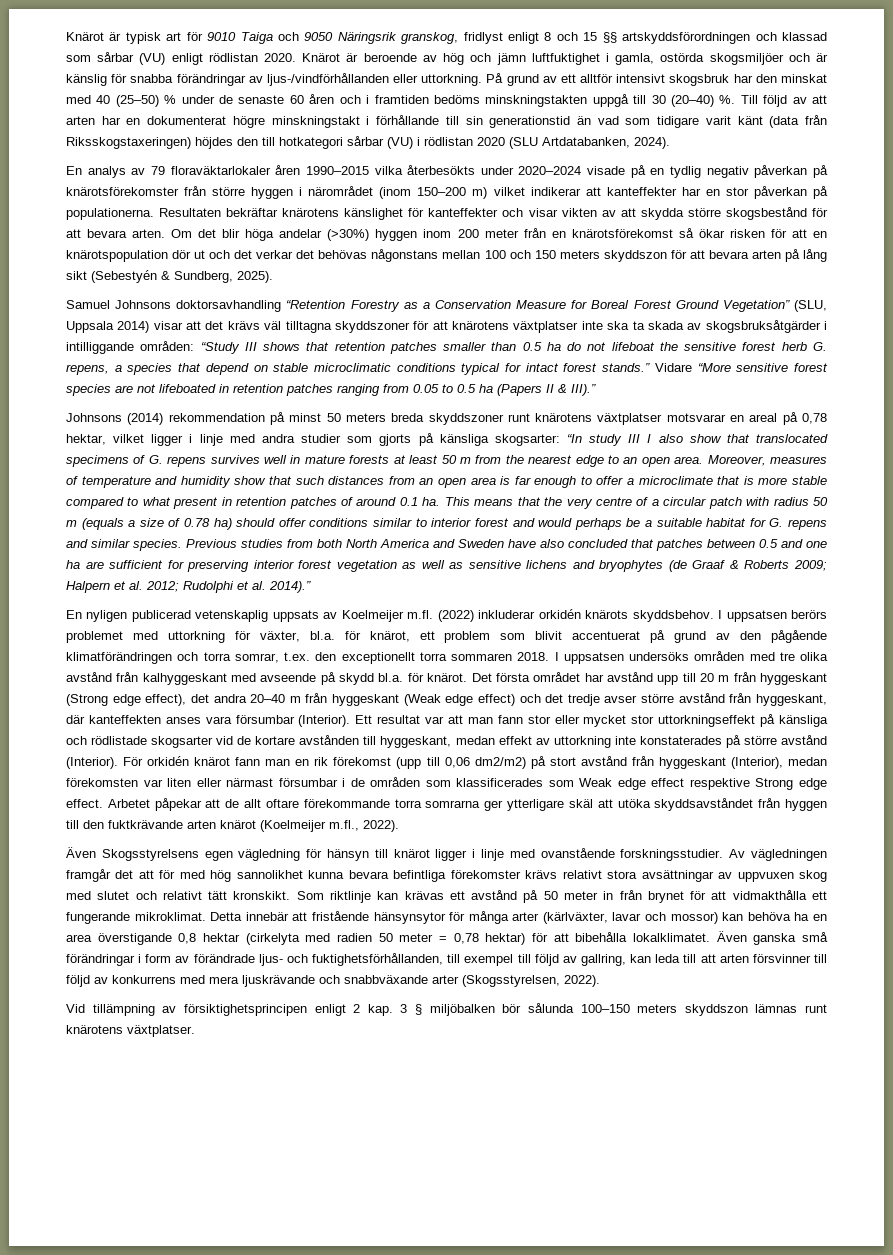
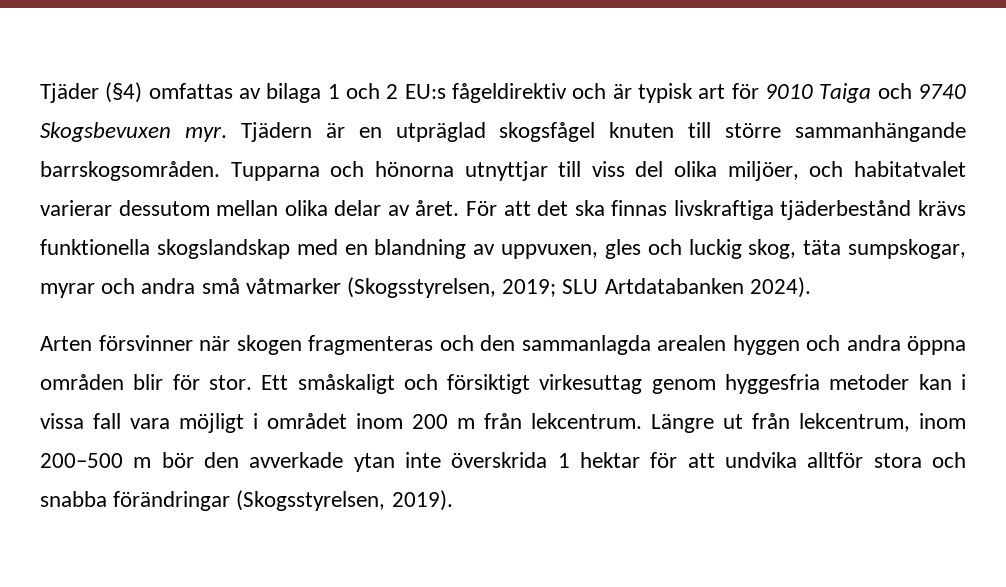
- Knärot är typisk art för 9010 Taiga och 9050 Näringsrik granskog, fridlyst enligt 8 och 15 §§ artskyddsförordningen och klassad som sårbar (VU) enligt rödlistan 2020. Knärot är beroende av hög och jämn luftfuktighet i gamla, ostörda skogsmiljöer och är känslig för snabba förändringar av ljus-/vindförhållanden eller uttorkning. På grund av ett alltför intensivt skogsbruk har den minskat med 40 (25–50) % under de senaste 60 åren och i framtiden bedöms minskningstakten uppgå till 30 (20–40) %. Till följd av att arten har en dokumenterat högre minskningstakt i förhållande till sin generationstid än vad som tidigare varit känt (data från Riksskogstaxeringen) höjdes den till hotkategori sårbar (VU) i rödlistan 2020 (SLU Artdatabanken, 2024).
- En analys av 79 floraväktarlokaler åren 1990–2015 vilka återbesökts under 2020–2024 visade på en tydlig negativ påverkan på knärotsförekomster från större hyggen i närområdet (inom 150–200 m) vilket indikerar att kanteffekter har en stor påverkan på populationerna. Resultaten bekräftar knärotens känslighet för kanteffekter och visar vikten av att skydda större skogsbestånd för att bevara arten. Om det blir höga andelar (>30%) hyggen inom 200 meter från en knärotsförekomst så ökar risken för att en knärotspopulation dör ut och det verkar det behövas någonstans mellan 100 och 150 meters skyddszon för att bevara arten på lång sikt (Sebestyén & Sundberg, 2025).
- Samuel Johnsons doktorsavhandling “Retention Forestry as a Conservation Measure for Boreal Forest Ground Vegetation” (SLU, Uppsala 2014) visar att det krävs väl tilltagna skyddszoner för att knärotens växtplatser inte ska ta skada av skogsbruksåtgärder i intilliggande områden: “Study III shows that retention patches smaller than 0.5 ha do not lifeboat the sensitive forest herb G. repens, a species that depend on stable microclimatic conditions typical for intact forest stands.” Vidare “More sensitive forest species are not lifeboated in retention patches ranging from 0.05 to 0.5 ha (Papers II & III).”
- Johnsons (2014) rekommendation på minst 50 meters breda skyddszoner runt knärotens växtplatser motsvarar en areal på 0,78 hektar, vilket ligger i linje med andra studier som gjorts på känsliga skogsarter: “In study III I also show that translocated specimens of G. repens survives well in mature forests at least 50 m from the nearest edge to an open area. Moreover, measures of temperature and humidity show that such distances from an open area is far enough to offer a microclimate that is more stable compared to what present in retention patches of around 0.1 ha. This means that the very centre of a circular patch with radius 50 m (equals a size of 0.78 ha) should offer conditions similar to interior forest and would perhaps be a suitable habitat for G. repens and similar species. Previous studies from both North America and Sweden have also concluded that patches between 0.5 and one ha are sufficient for preserving interior forest vegetation as well as sensitive lichens and bryophytes (de Graaf & Roberts 2009; Halpern et al. 2012; Rudolphi et al. 2014).”
- En nyligen publicerad vetenskaplig uppsats av Koelmeijer m.fl. (2022) inkluderar orkidén knärots skyddsbehov. I uppsatsen berörs problemet med uttorkning för växter, bl.a. för knärot, ett problem som blivit accentuerat på grund av den pågående klimatförändringen och torra somrar, t.ex. den exceptionellt torra sommaren 2018. I uppsatsen undersöks områden med tre olika avstånd från kalhyggeskant med avseende på skydd bl.a. för knärot. Det första området har avstånd upp till 20 m från hyggeskant (Strong edge effect), det andra 20–40 m från hyggeskant (Weak edge effect) och det tredje avser större avstånd från hyggeskant, där kanteffekten anses vara försumbar (Interior). Ett resultat var att man fann stor eller mycket stor uttorkningseffekt på känsliga och rödlistade skogsarter vid de kortare avstånden till hyggeskant, medan effekt av uttorkning inte konstaterades på större avstånd (Interior). För orkidén knärot fann man en rik förekomst (upp till 0,06 dm2/m2) på stort avstånd från hyggeskant (Interior), medan förekomsten var liten eller närmast försumbar i de områden som klassificerades som Weak edge effect respektive Strong edge effect. Arbetet påpekar att de allt oftare förekommande torra somrarna ger ytterligare skäl att utöka skyddsavståndet från hyggen till den fuktkrävande arten knärot (Koelmeijer m.fl., 2022).
- Även Skogsstyrelsens egen vägledning för hänsyn till knärot ligger i linje med ovanstående forskningsstudier. Av vägledningen framgår det att för med hög sannolikhet kunna bevara befintliga förekomster krävs relativt stora avsättningar av uppvuxen skog med slutet och relativt tätt kronskikt. Som riktlinje kan krävas ett avstånd på 50 meter in från brynet för att vidmakthålla ett fungerande mikroklimat. Detta innebär att fristående hänsynsytor för många arter (kärlväxter, lavar och mossor) kan behöva ha en area överstigande 0,8 hektar (cirkelyta med radien 50 meter = 0,78 hektar) för att bibehålla lokalklimatet. Även ganska små förändringar i form av förändrade ljus- och fuktighetsförhållanden, till exempel till följd av gallring, kan leda till att arten försvinner till följd av konkurrens med mera ljuskrävande och snabbväxande arter (Skogsstyrelsen, 2022).
- Vid tillämpning av försiktighetsprincipen enligt 2 kap. 3 § miljöbalken bör sålunda 100–150 meters skyddszon lämnas runt knärotens växtplatser.
+ Tjäder (§4) omfattas av bilaga 1 och 2 EU:s fågeldirektiv och är typisk art för 9010 Taiga och 9740 Skogsbevuxen myr. Tjädern är en utpräglad skogsfågel knuten till större sammanhängande barrskogsområden. Tupparna och hönorna utnyttjar till viss del olika miljöer, och habitatvalet varierar dessutom mellan olika delar av året. För att det ska finnas livskraftiga tjäderbestånd krävs funktionella skogslandskap med en blandning av uppvuxen, gles och luckig skog, täta sumpskogar, myrar och andra små våtmarker (Skogsstyrelsen, 2019; SLU Artdatabanken 2024).
+ Arten försvinner när skogen fragmenteras och den sammanlagda arealen hyggen och andra öppna områden blir för stor. Ett småskaligt och försiktigt virkesuttag genom hyggesfria metoder kan i vissa fall vara möjligt i området inom 200 m från lekcentrum. Längre ut från lekcentrum, inom 200–500 m bör den avverkade ytan inte överskrida 1 hektar för att undvika alltför stora och snabba förändringar (Skogsstyrelsen, 2019).

